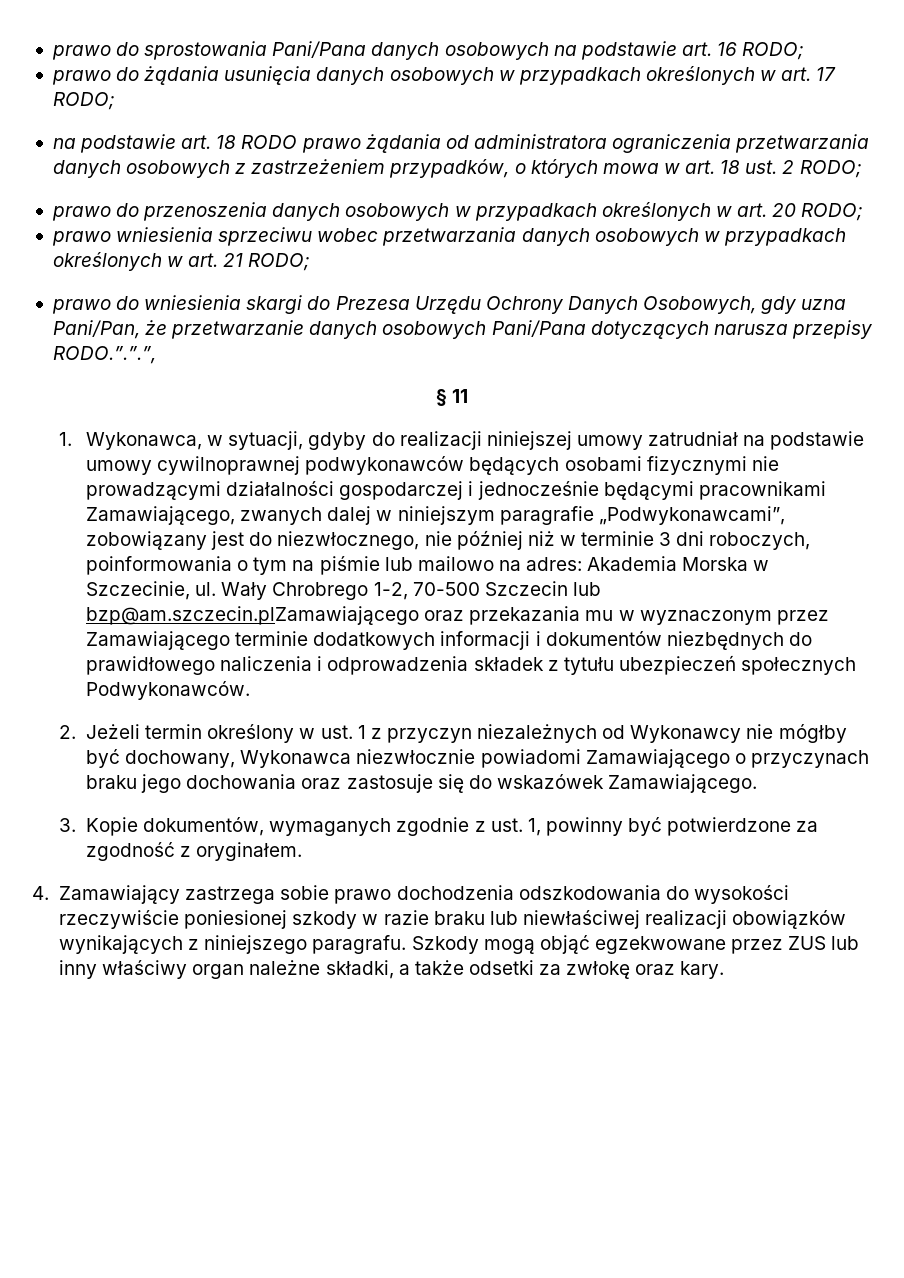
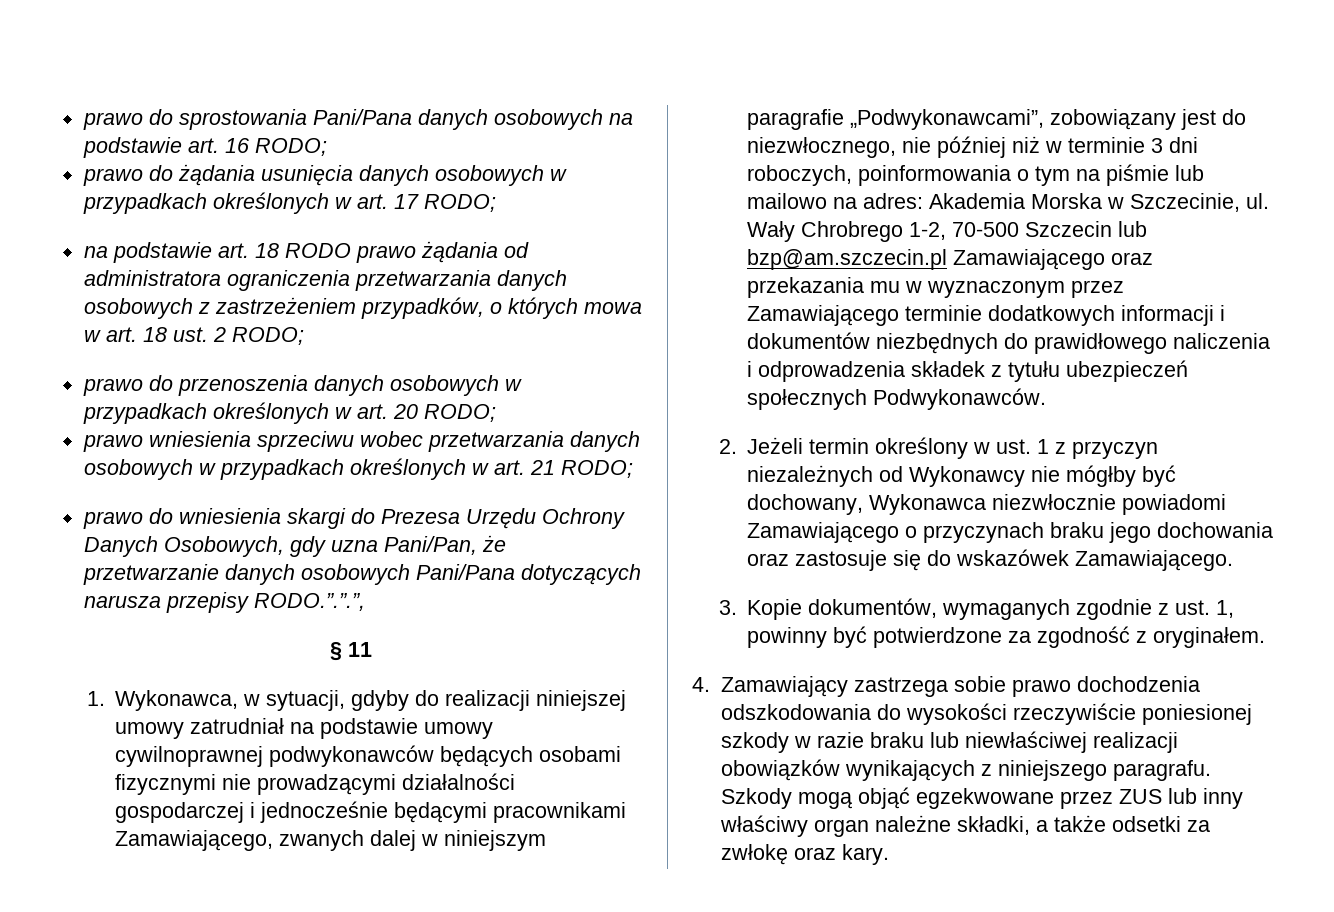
- Wały Chrobrego 1-2, 70-500 Szczecin lub bzp@am.szczecin.plZamawiającego oraz przekazania mu w wyznaczonym przez Zamawiającego terminie dodatkowych informacji i dokumentów niezbędnych do prawidłowego naliczenia i odprowadzenia składek z tytułu ubezpieczeń społecznych Podwykonawców.
+ Wały Chrobrego 1-2, 70-500 Szczecin lub bzp@am.szczecin.pl Zamawiającego oraz przekazania mu w wyznaczonym przez Zamawiającego terminie dodatkowych informacji i dokumentów niezbędnych do prawidłowego naliczenia i odprowadzenia składek z tytułu ubezpieczeń społecznych Podwykonawców.

